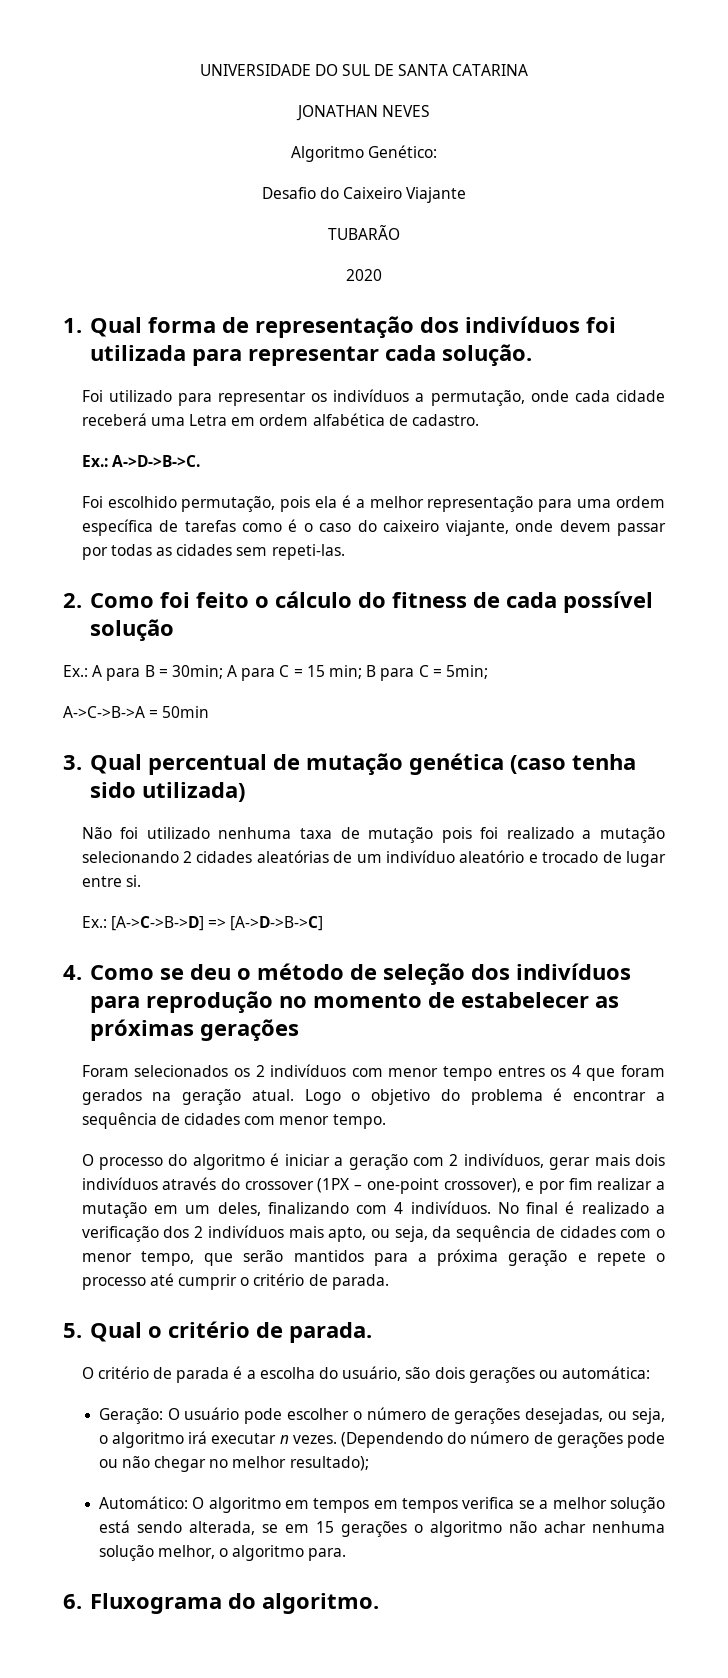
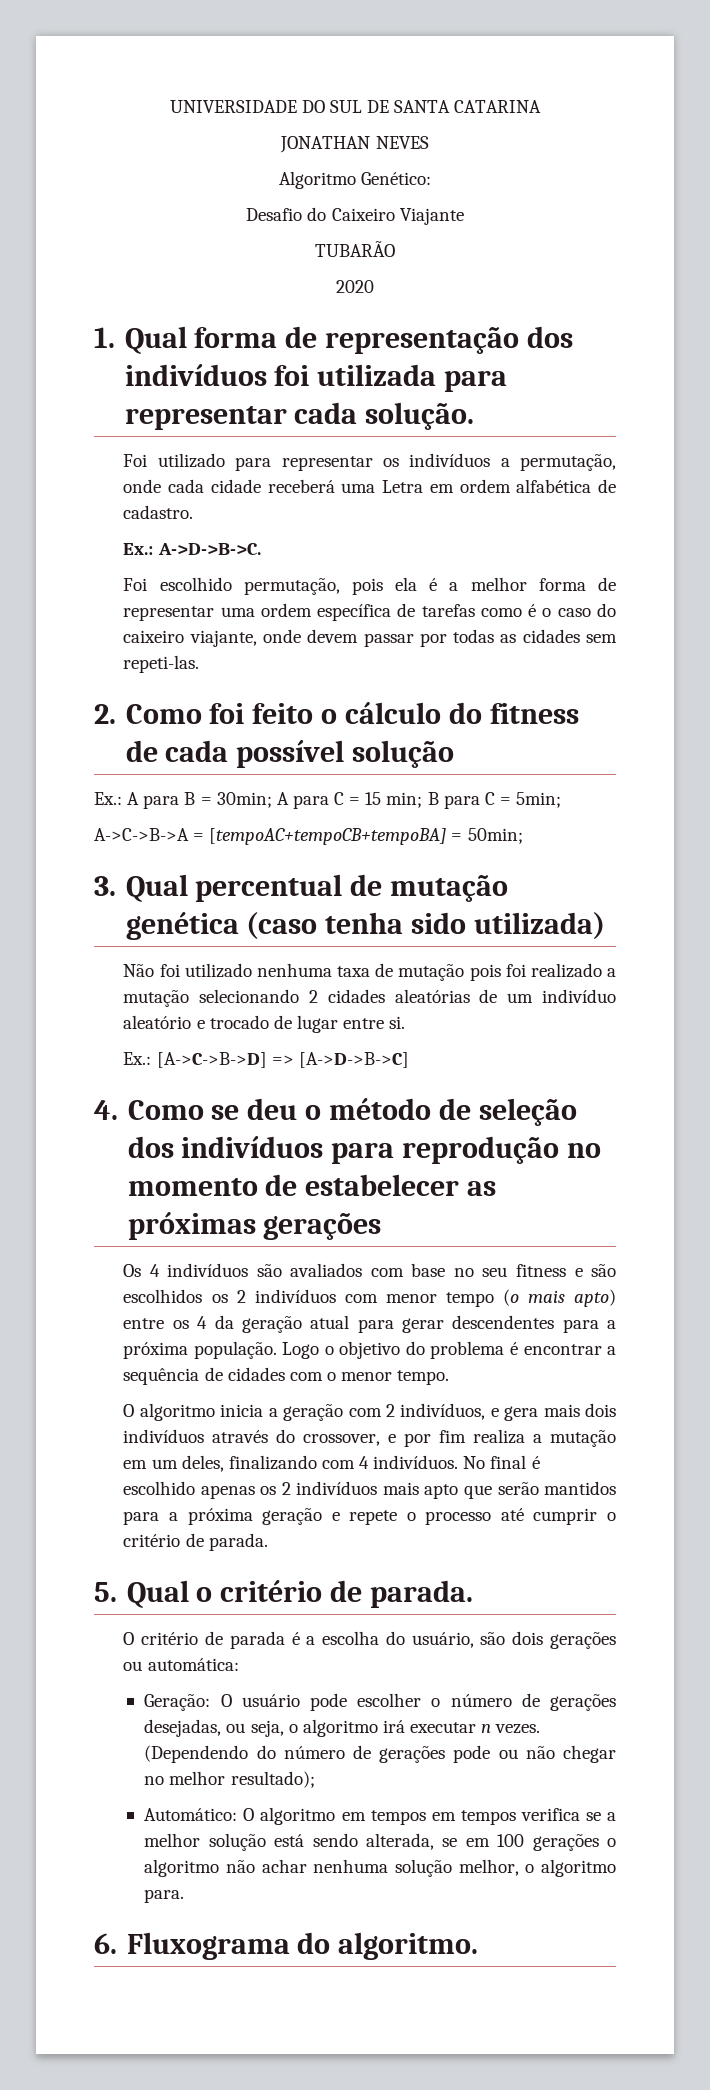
- Foi escolhido permutação, pois ela é a melhor representação para uma ordem específica de tarefas como é o caso do caixeiro viajante, onde devem passar por todas as cidades sem repeti-las.
+ Foi escolhido permutação, pois ela é a melhor forma de representar uma ordem específica de tarefas como é o caso do caixeiro viajante, onde devem passar por todas as cidades sem repeti-las.
- A->C->B->A = 50min
+ A->C->B->A = [tempoAC+tempoCB+tempoBA] = 50min;
- Foram selecionados os 2 indivíduos com menor tempo entres os 4 que foram gerados na geração atual.
+ Os 4 indivíduos são avaliados com base no seu fitness e são escolhidos os 2 indivíduos com menor tempo (o mais apto) entre os 4 da geração atual para gerar descendentes para a próxima população.
- Logo o objetivo do problema é encontrar a sequência de cidades com menor tempo.
+ Logo o objetivo do problema é encontrar a sequência de cidades com o menor tempo.
- O processo do algoritmo é iniciar a geração com 2 indivíduos, gerar mais dois indivíduos através do crossover (1PX – one-point crossover), e por fim realizar a mutação em um deles, finalizando com 4 indivíduos.
+ O algoritmo inicia a geração com 2 indivíduos, e gera mais dois indivíduos através do crossover, e por fim realiza a mutação em um deles, finalizando com 4 indivíduos.
- No final é realizado a verificação dos 2 indivíduos mais apto, ou seja, da sequência de cidades com o menor tempo, que serão mantidos para a próxima geração e repete o processo até cumprir o critério de parada.
+ No final é escolhido apenas os 2 indivíduos mais apto que serão mantidos para a próxima geração e repete o processo até cumprir o critério de parada.
- Automático: O algoritmo em tempos em tempos verifica se a melhor solução está sendo alterada, se em 15 gerações o algoritmo não achar nenhuma solução melhor, o algoritmo para.
+ Automático: O algoritmo em tempos em tempos verifica se a melhor solução está sendo alterada, se em 100 gerações o algoritmo não achar nenhuma solução melhor, o algoritmo para.

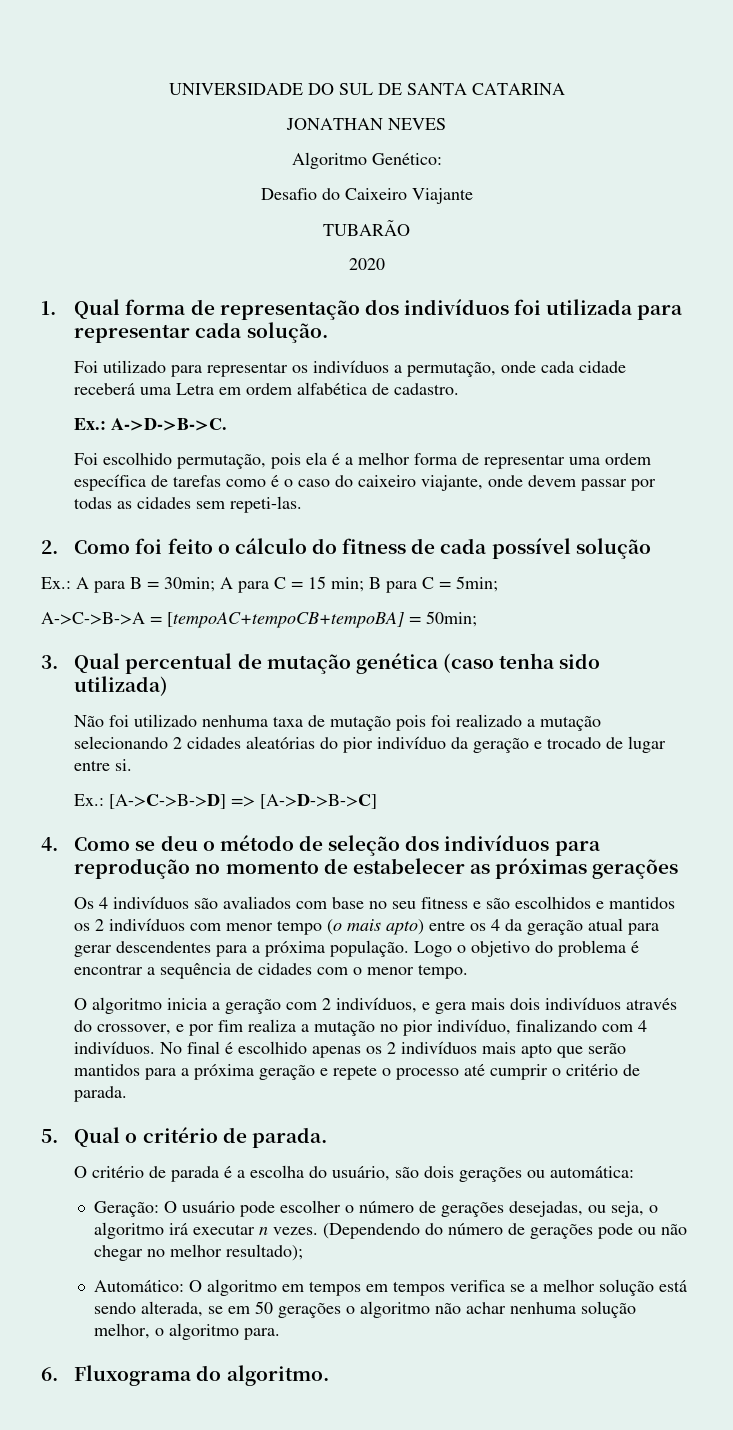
- Não foi utilizado nenhuma taxa de mutação pois foi realizado a mutação selecionando 2 cidades aleatórias de um indivíduo aleatório e trocado de lugar entre si.
+ Não foi utilizado nenhuma taxa de mutação pois foi realizado a mutação selecionando 2 cidades aleatórias do pior indivíduo da geração e trocado de lugar entre si.
- Os 4 indivíduos são avaliados com base no seu fitness e são escolhidos os 2 indivíduos com menor tempo (o mais apto) entre os 4 da geração atual para gerar descendentes para a próxima população.
+ Os 4 indivíduos são avaliados com base no seu fitness e são escolhidos e mantidos os 2 indivíduos com menor tempo (o mais apto) entre os 4 da geração atual para gerar descendentes para a próxima população.
- O algoritmo inicia a geração com 2 indivíduos, e gera mais dois indivíduos através do crossover, e por fim realiza a mutação em um deles, finalizando com 4 indivíduos.
+ O algoritmo inicia a geração com 2 indivíduos, e gera mais dois indivíduos através do crossover, e por fim realiza a mutação no pior indivíduo, finalizando com 4 indivíduos.
- Automático: O algoritmo em tempos em tempos verifica se a melhor solução está sendo alterada, se em 100 gerações o algoritmo não achar nenhuma solução melhor, o algoritmo para.
+ Automático: O algoritmo em tempos em tempos verifica se a melhor solução está sendo alterada, se em 50 gerações o algoritmo não achar nenhuma solução melhor, o algoritmo para.

